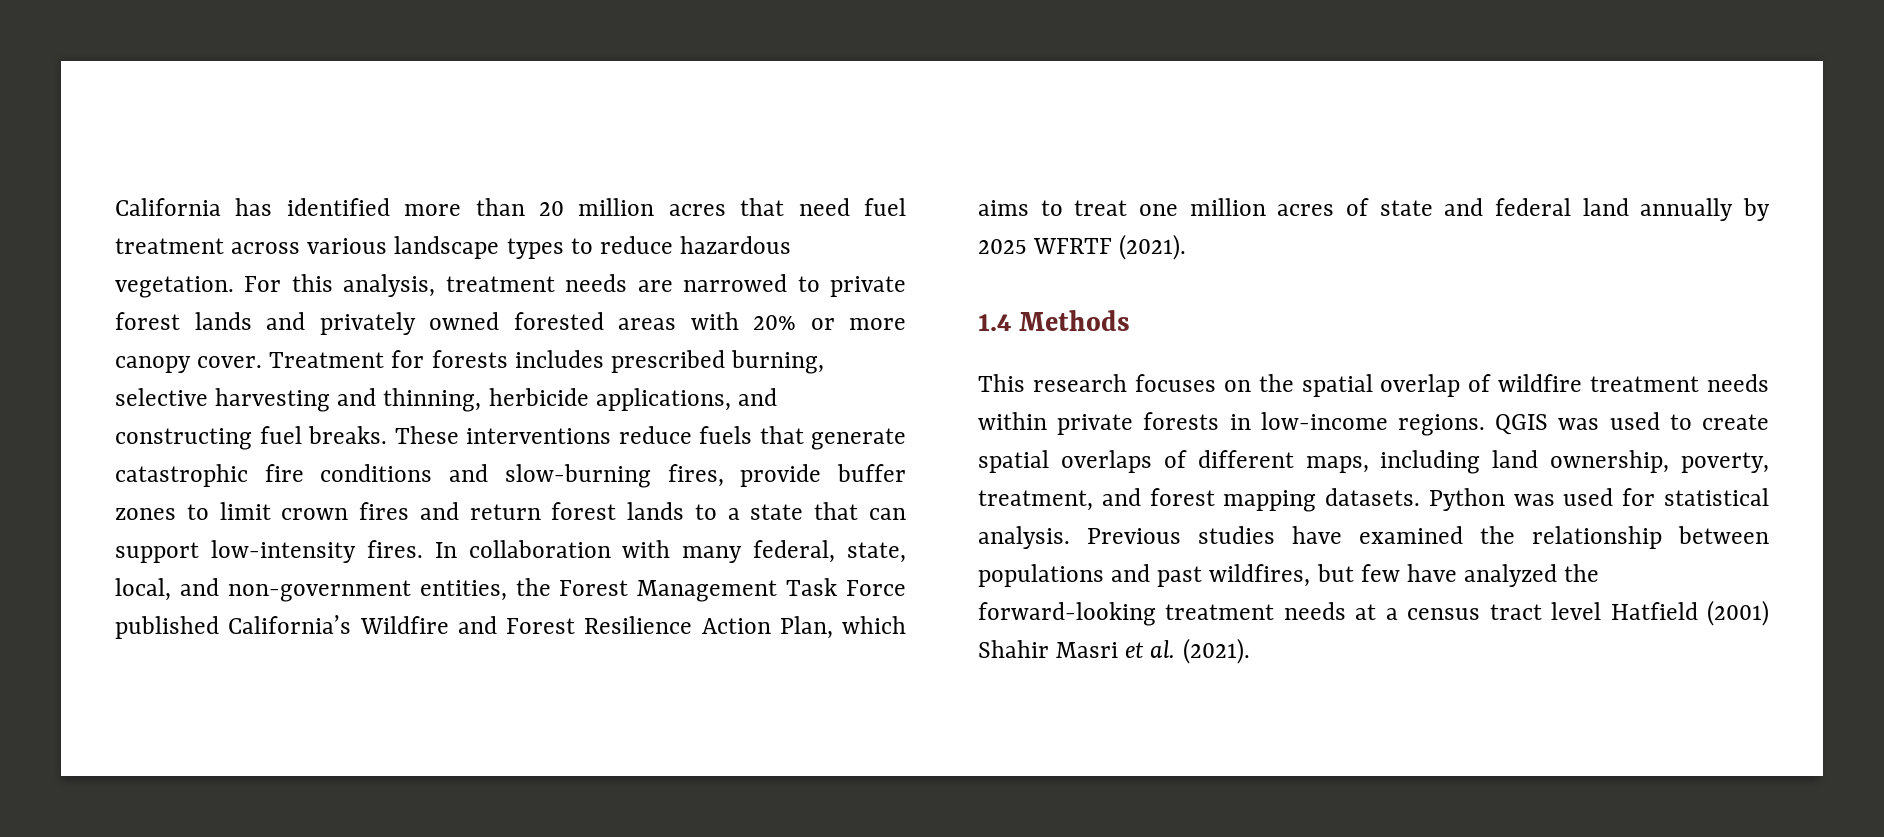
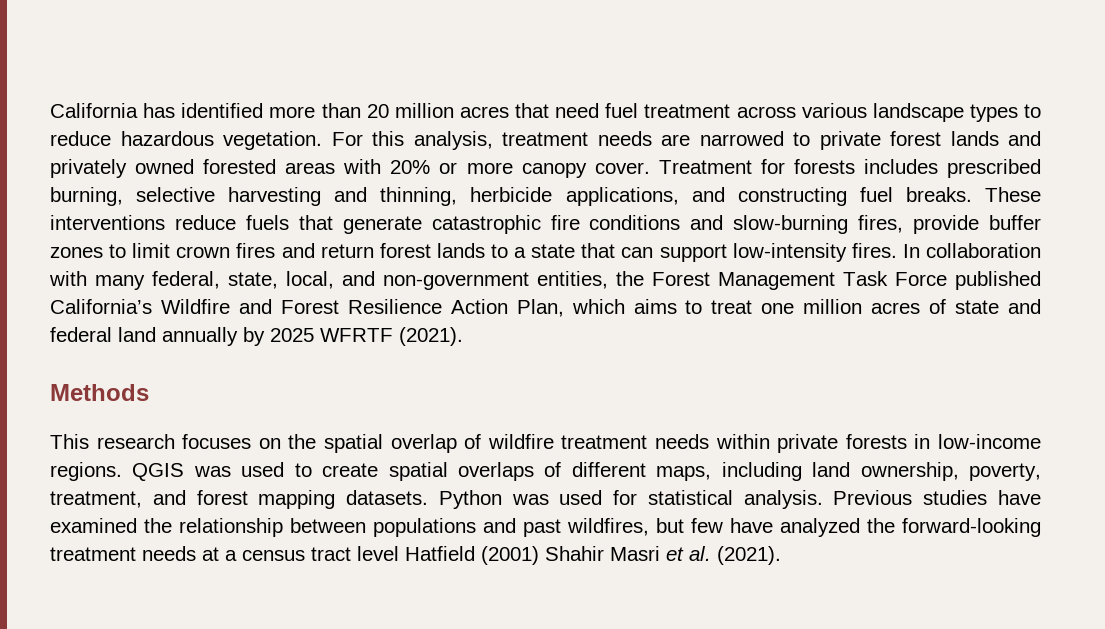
- 1.4 Methods
+ Methods

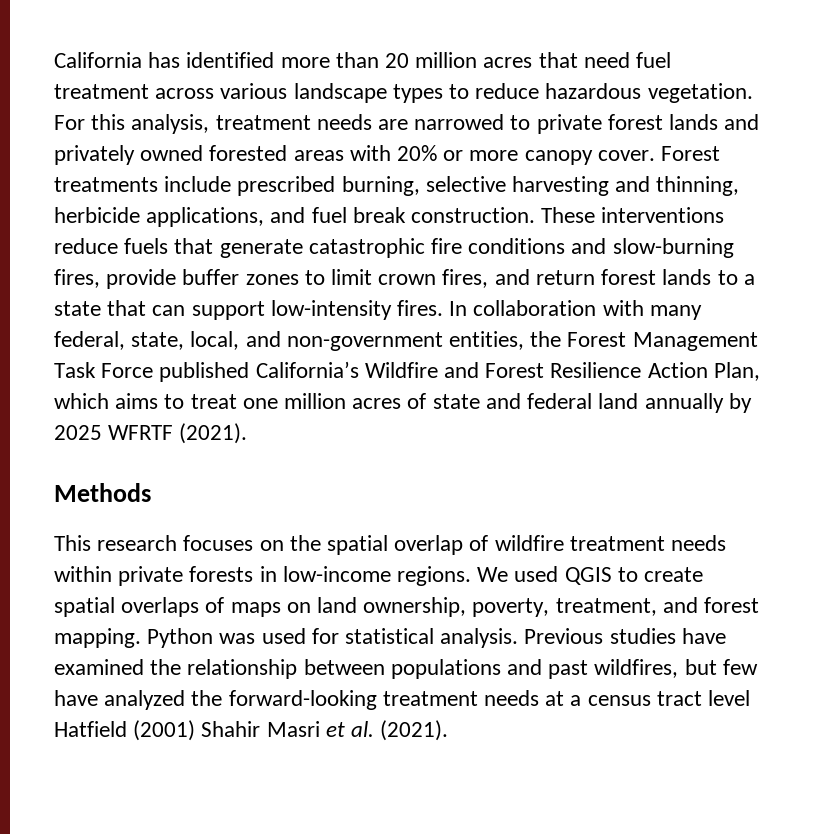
- Treatment for forests includes prescribed burning, selective harvesting and thinning, herbicide applications, and constructing fuel breaks.
+ Forest treatments include prescribed burning, selective harvesting and thinning, herbicide applications, and fuel break construction.
- These interventions reduce fuels that generate catastrophic fire conditions and slow-burning fires, provide buffer zones to limit crown fires and return forest lands to a state that can support low-intensity fires.
+ These interventions reduce fuels that generate catastrophic fire conditions and slow-burning fires, provide buffer zones to limit crown fires, and return forest lands to a state that can support low-intensity fires.
- QGIS was used to create spatial overlaps of different maps, including land ownership, poverty, treatment, and forest mapping datasets.
+ We used QGIS to create spatial overlaps of maps on land ownership, poverty, treatment, and forest mapping.

